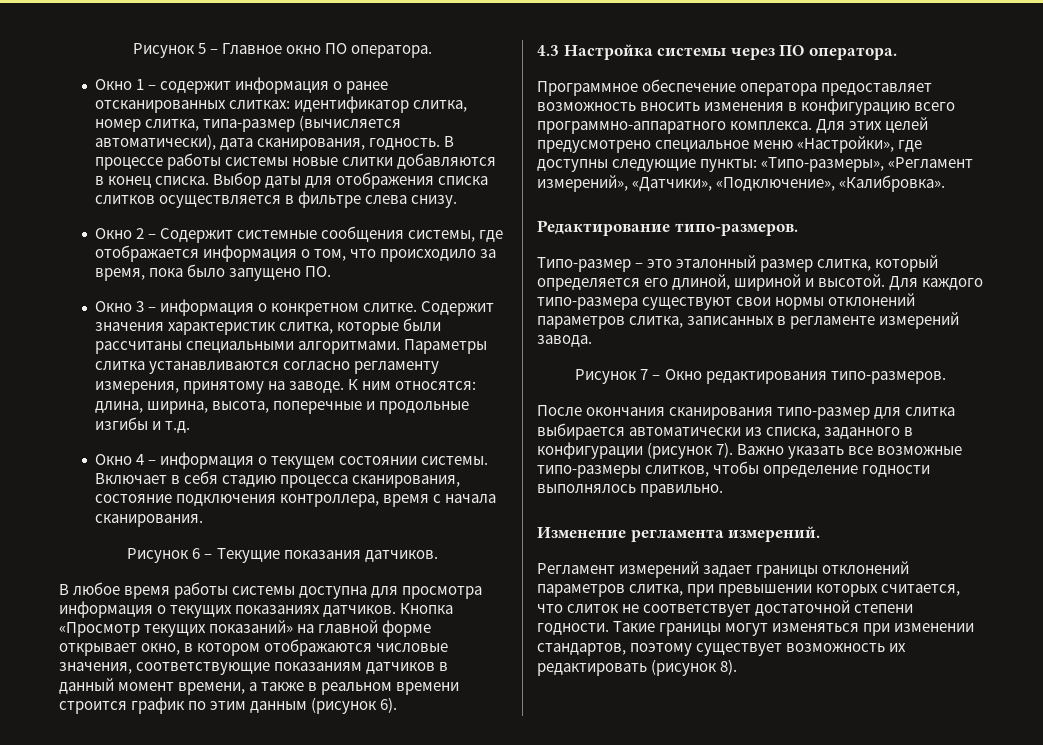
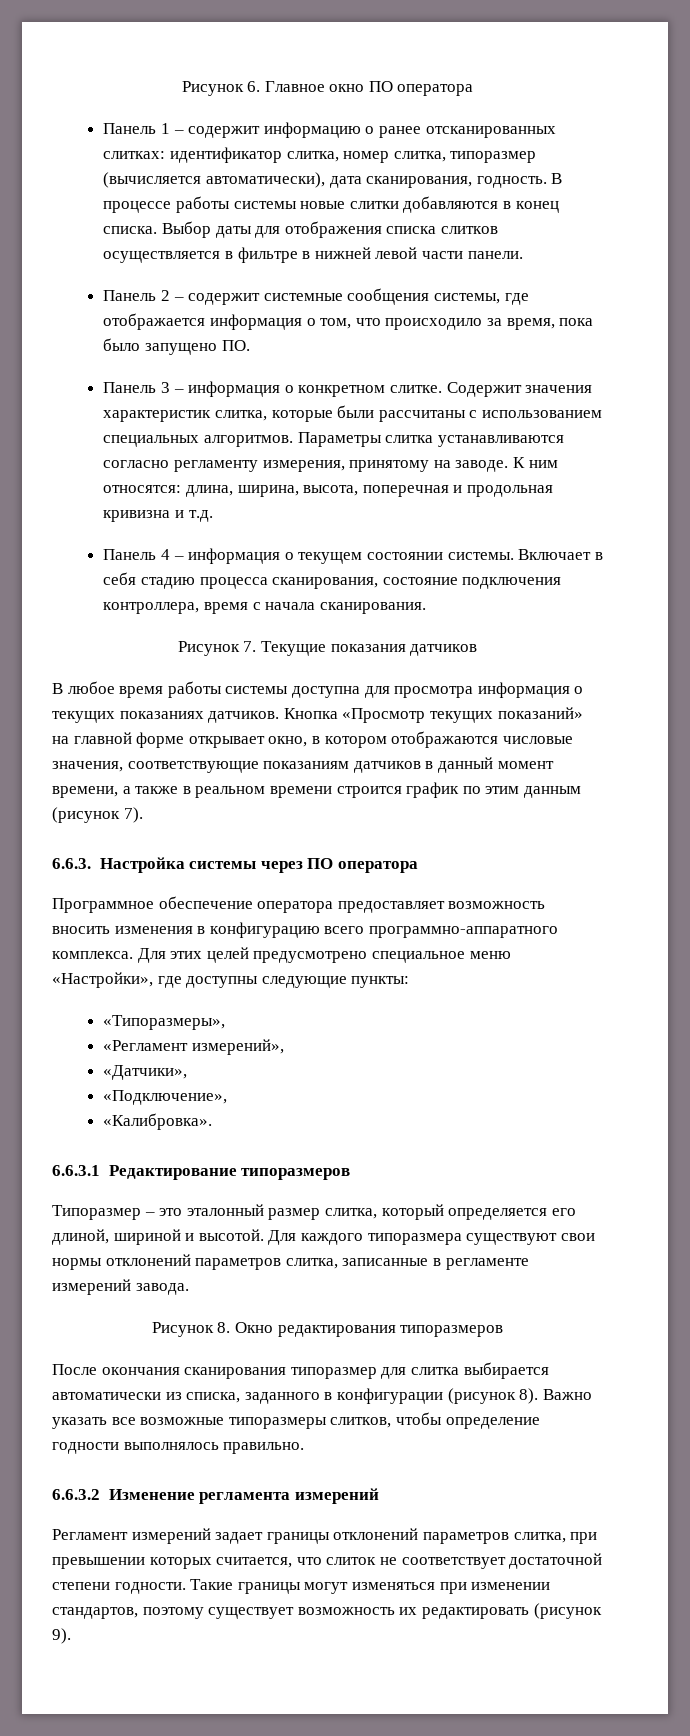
- Рисунок 5 – Главное окно ПО оператора.
- Окно 1 – содержит информация о ранее отсканированных слитках: идентификатор слитка, номер слитка, типа-размер (вычисляется автоматически), дата сканирования, годность.
+ Рисунок 6. Главное окно ПО оператора
+ Панель 1 – содержит информацию о ранее отсканированных слитках: идентификатор слитка, номер слитка, типоразмер (вычисляется автоматически), дата сканирования, годность.
- Выбор даты для отображения списка слитков осуществляется в фильтре слева снизу.
- Окно 2 – Содержит системные сообщения системы, где отображается информация о том, что происходило за время, пока было запущено ПО.
+ Выбор даты для отображения списка слитков осуществляется в фильтре в нижней левой части панели.
+ Панель 2 – содержит системные сообщения системы, где отображается информация о том, что происходило за время, пока было запущено ПО.
- Окно 3 – информация о конкретном слитке.
+ Панель 3 – информация о конкретном слитке.
- Содержит значения характеристик слитка, которые были рассчитаны специальными алгоритмами.
+ Содержит значения характеристик слитка, которые были рассчитаны с использованием специальных алгоритмов.
- К ним относятся: длина, ширина, высота, поперечные и продольные изгибы и т.д.
+ К ним относятся: длина, ширина, высота, поперечная и продольная кривизна и т.д.
- Окно 4 – информация о текущем состоянии системы.
+ Панель 4 – информация о текущем состоянии системы.
- Рисунок 6 – Текущие показания датчиков.
+ Рисунок 7. Текущие показания датчиков
- Кнопка «Просмотр текущих показаний» на главной форме открывает окно, в котором отображаются числовые значения, соответствующие показаниям датчиков в данный момент времени, а также в реальном времени строится график по этим данным (рисунок 6).
- 4.3 Настройка системы через ПО оператора.
+ Кнопка «Просмотр текущих показаний» на главной форме открывает окно, в котором отображаются числовые значения, соответствующие показаниям датчиков в данный момент времени, а также в реальном времени строится график по этим данным (рисунок 7).
+ 6.6.3. Настройка системы через ПО оператора
- Для этих целей предусмотрено специальное меню «Настройки», где доступны следующие пункты: «Типо-размеры», «Регламент измерений», «Датчики», «Подключение», «Калибровка».
+ Для этих целей предусмотрено специальное меню «Настройки», где доступны следующие пункты:
+ «Типоразмеры»,
+ «Регламент измерений»,
+ «Датчики»,
+ «Подключение»,
+ «Калибровка».
- Редактирование типо-размеров.
- Типо-размер – это эталонный размер слитка, который определяется его длиной, шириной и высотой.
+ 6.6.3.1 Редактирование типоразмеров
+ Типоразмер – это эталонный размер слитка, который определяется его длиной, шириной и высотой.
- Для каждого типо-размера существуют свои нормы отклонений параметров слитка, записанных в регламенте измерений завода.
+ Для каждого типоразмера существуют свои нормы отклонений параметров слитка, записанные в регламенте измерений завода.
- Рисунок 7 – Окно редактирования типо-размеров.
+ Рисунок 8. Окно редактирования типоразмеров
- После окончания сканирования типо-размер для слитка выбирается автоматически из списка, заданного в конфигурации (рисунок 7).
+ После окончания сканирования типоразмер для слитка выбирается автоматически из списка, заданного в конфигурации (рисунок 8).
- Важно указать все возможные типо-размеры слитков, чтобы определение годности выполнялось правильно.
+ Важно указать все возможные типоразмеры слитков, чтобы определение годности выполнялось правильно.
- Изменение регламента измерений.
+ 6.6.3.2 Изменение регламента измерений
- Такие границы могут изменяться при изменении стандартов, поэтому существует возможность их редактировать (рисунок 8).
+ Такие границы могут изменяться при изменении стандартов, поэтому существует возможность их редактировать (рисунок 9).

